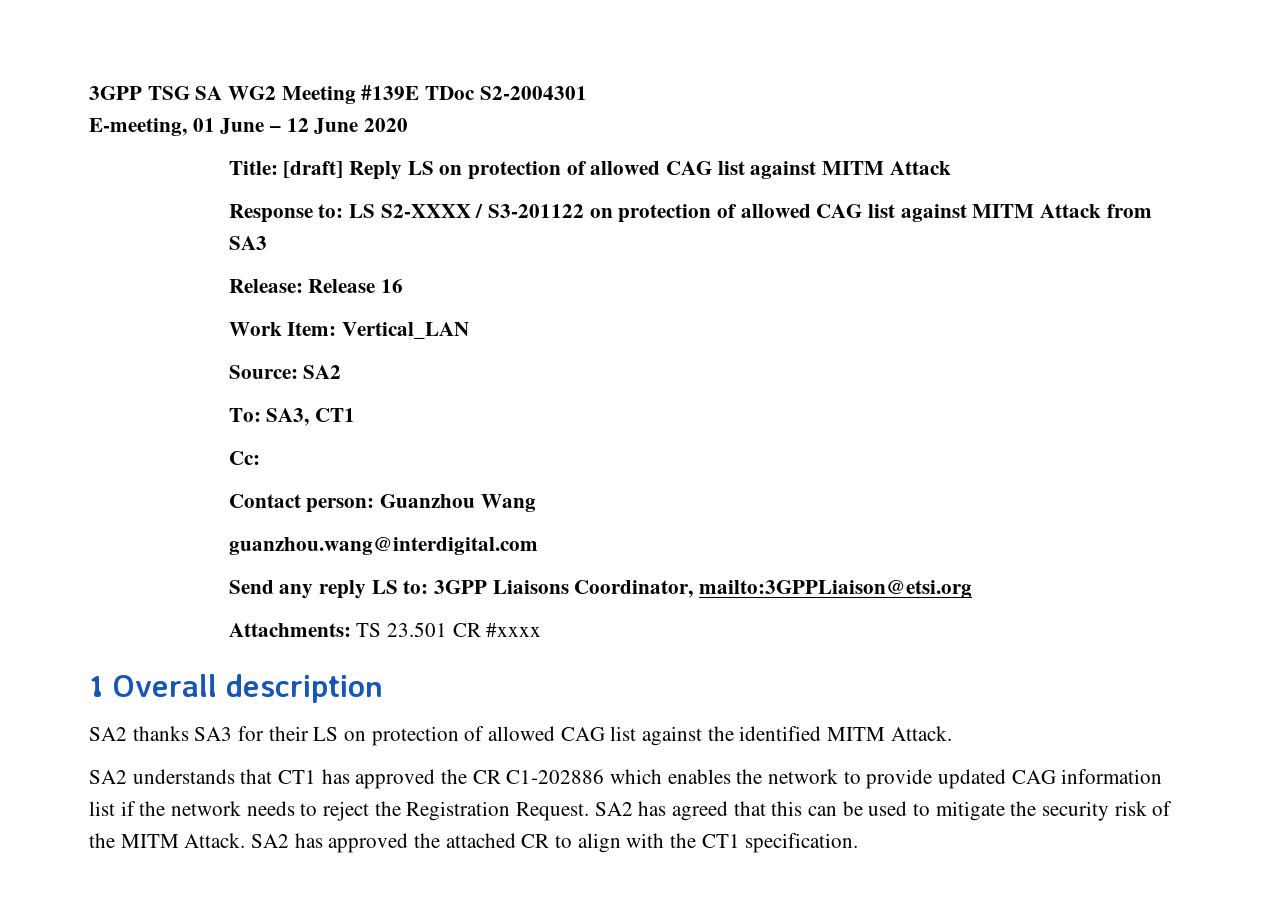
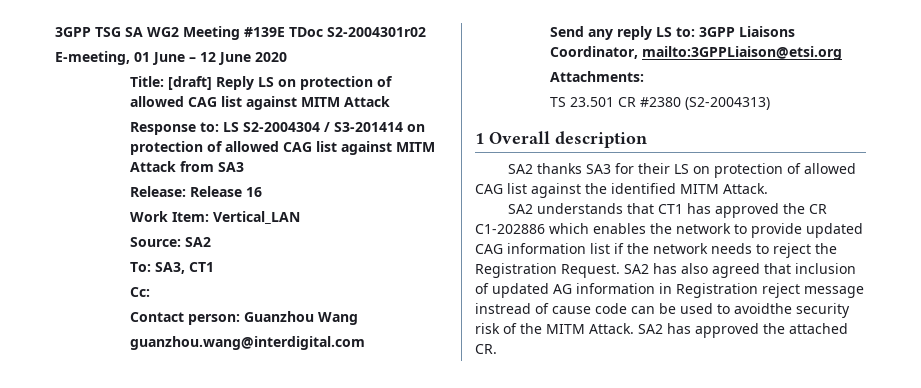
- 3GPP TSG SA WG2 Meeting #139E TDoc S2-2004301
+ 3GPP TSG SA WG2 Meeting #139E TDoc S2-2004301r02
- Response to: LS S2-XXXX / S3-201122 on protection of allowed CAG list against MITM Attack from SA3
+ Response to: LS S2-2004304 / S3-201414 on protection of allowed CAG list against MITM Attack from SA3
- Attachments: TS 23.501 CR #xxxx
+ Attachments:
+ TS 23.501 CR #2380 (S2-2004313)
- SA2 has agreed that this can be used to mitigate the security risk of the MITM Attack.
+ SA2 has also agreed that inclusion of updated AG information in Registration reject message instread of cause code can be used to avoidthe security risk of the MITM Attack.
- SA2 has approved the attached CR to align with the CT1 specification.
+ SA2 has approved the attached CR.

